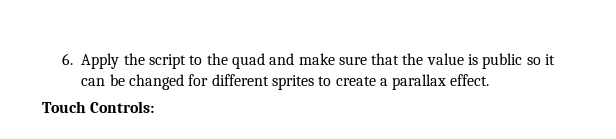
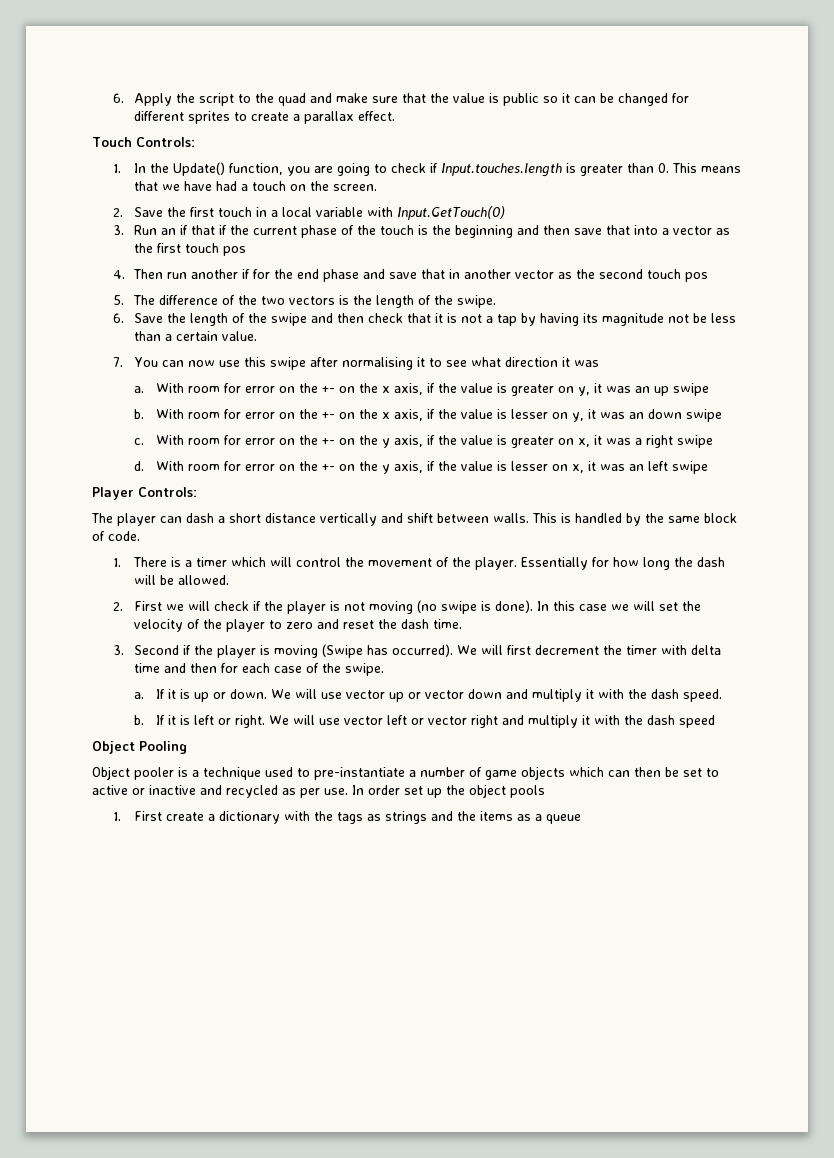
+ 1. In the Update() function, you are going to check if Input.touches.length is greater than 0. This means that we have had a touch on the screen.
+ 2. Save the first touch in a local variable with Input.GetTouch(0)
+ 3. Run an if that if the current phase of the touch is the beginning and then save that into a vector as the first touch pos
+ 4. Then run another if for the end phase and save that in another vector as the second touch pos
+ 5. The difference of the two vectors is the length of the swipe.
+ 6. Save the length of the swipe and then check that it is not a tap by having its magnitude not be less than a certain value.
+ 7. You can now use this swipe after normalising it to see what direction it was
+ a. With room for error on the +- on the x axis, if the value is greater on y, it was an up swipe
+ b. With room for error on the +- on the x axis, if the value is lesser on y, it was an down swipe
+ c. With room for error on the +- on the y axis, if the value is greater on x, it was a right swipe
+ d. With room for error on the +- on the y axis, if the value is lesser on x, it was an left swipe
+ Player Controls:
+ The player can dash a short distance vertically and shift between walls. This is handled by the same block of code.
+ 1. There is a timer which will control the movement of the player. Essentially for how long the dash will be allowed.
+ 2. First we will check if the player is not moving (no swipe is done). In this case we will set the velocity of the player to zero and reset the dash time.
+ 3. Second if the player is moving (Swipe has occurred). We will first decrement the timer with delta time and then for each case of the swipe.
+ a. If it is up or down. We will use vector up or vector down and multiply it with the dash speed.
+ b. If it is left or right. We will use vector left or vector right and multiply it with the dash speed
+ Object Pooling
+ Object pooler is a technique used to pre-instantiate a number of game objects which can then be set to active or inactive and recycled as per use. In order set up the object pools
+ 1. First create a dictionary with the tags as strings and the items as a queue

